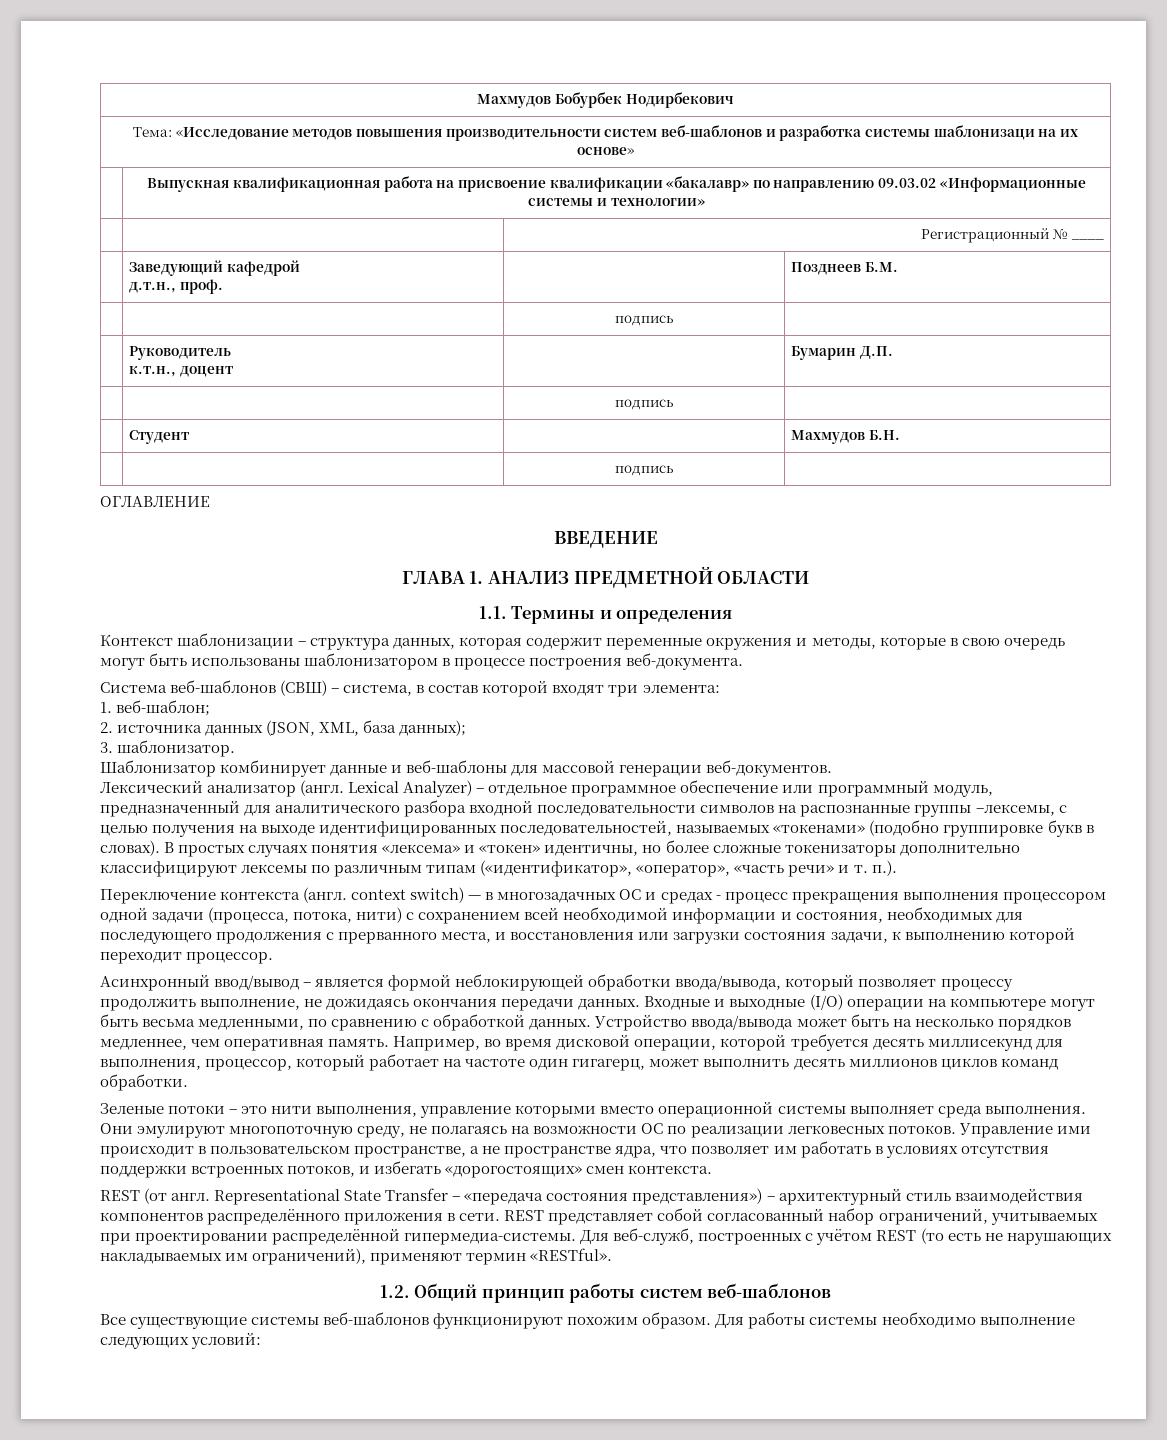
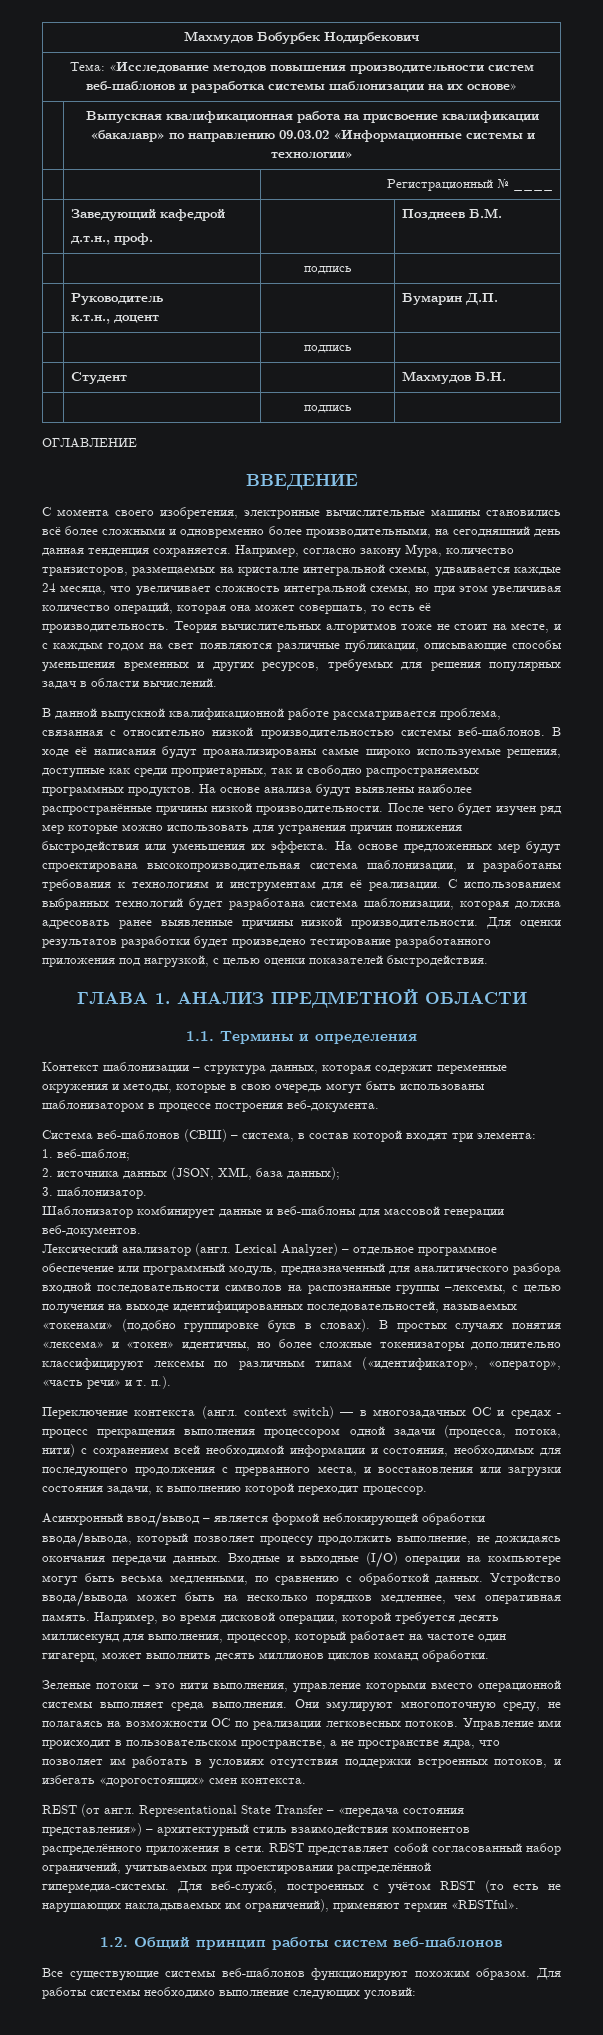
- Тема: «Исследование методов повышения производительности систем веб-шаблонов и разработка системы шаблонизаци на их основе»
+ Тема: «Исследование методов повышения производительности систем веб-шаблонов и разработка системы шаблонизации на их основе»
+ С момента своего изобретения, электронные вычислительные машины становились всё более сложными и одновременно более производительными, на сегодняшний день данная тенденция сохраняется. Например, согласно закону Мура, количество транзисторов, размещаемых на кристалле интегральной схемы, удваивается каждые 24 месяца, что увеличивает сложность интегральной схемы, но при этом увеличивая количество операций, которая она может совершать, то есть её производительность. Теория вычислительных алгоритмов тоже не стоит на месте, и с каждым годом на свет появляются различные публикации, описывающие способы уменьшения временных и других ресурсов, требуемых для решения популярных задач в области вычислений.
+ В данной выпускной квалификационной работе рассматривается проблема, связанная с относительно низкой производительностью системы веб-шаблонов. В ходе её написания будут проанализированы самые широко используемые решения, доступные как среди проприетарных, так и свободно распространяемых программных продуктов. На основе анализа будут выявлены наиболее распространённые причины низкой производительности. После чего будет изучен ряд мер которые можно использовать для устранения причин понижения быстродействия или уменьшения их эффекта. На основе предложенных мер будут спроектирована высокопроизводительная система шаблонизации, и разработаны требования к технологиям и инструментам для её реализации. С использованием выбранных технологий будет разработана система шаблонизации, которая должна адресовать ранее выявленные причины низкой производительности. Для оценки результатов разработки будет произведено тестирование разработанного приложения под нагрузкой, с целью оценки показателей быстродействия.

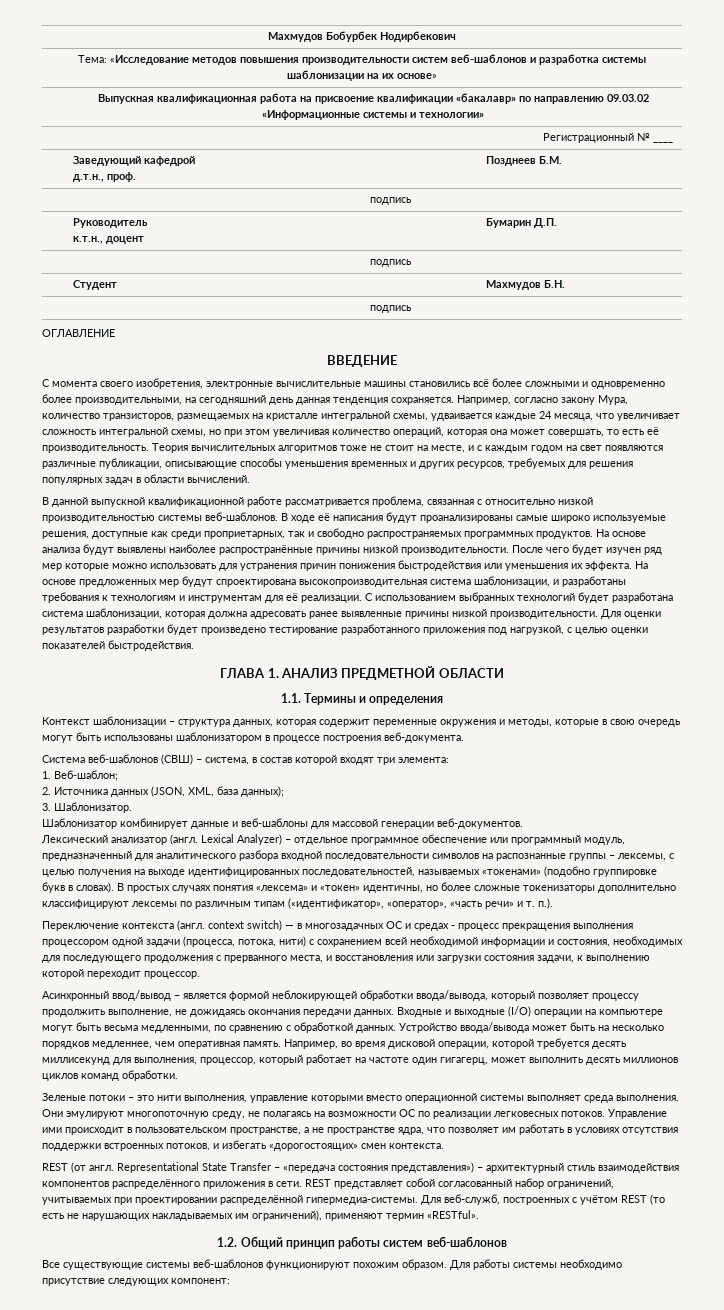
- 1. веб-шаблон;
+ 1. Веб-шаблон;
- 2. источника данных (JSON, XML, база данных);
+ 2. Источника данных (JSON, XML, база данных);
- 3. шаблонизатор.
+ 3. Шаблонизатор.
- Lexical Analyzer) – отдельное программное обеспечение или программный модуль, предназначенный для аналитического разбора входной последовательности символов на распознанные группы –лексемы, с целью получения на выходе идентифицированных последовательностей, называемых «токенами» (подобно группировке букв в словах).
+ Lexical Analyzer) – отдельное программное обеспечение или программный модуль, предназначенный для аналитического разбора входной последовательности символов на распознанные группы – лексемы, с целью получения на выходе идентифицированных последовательностей, называемых «токенами» (подобно группировке букв в словах).
- Для работы системы необходимо выполнение следующих условий:
+ Для работы системы необходимо присутствие следующих компонент:

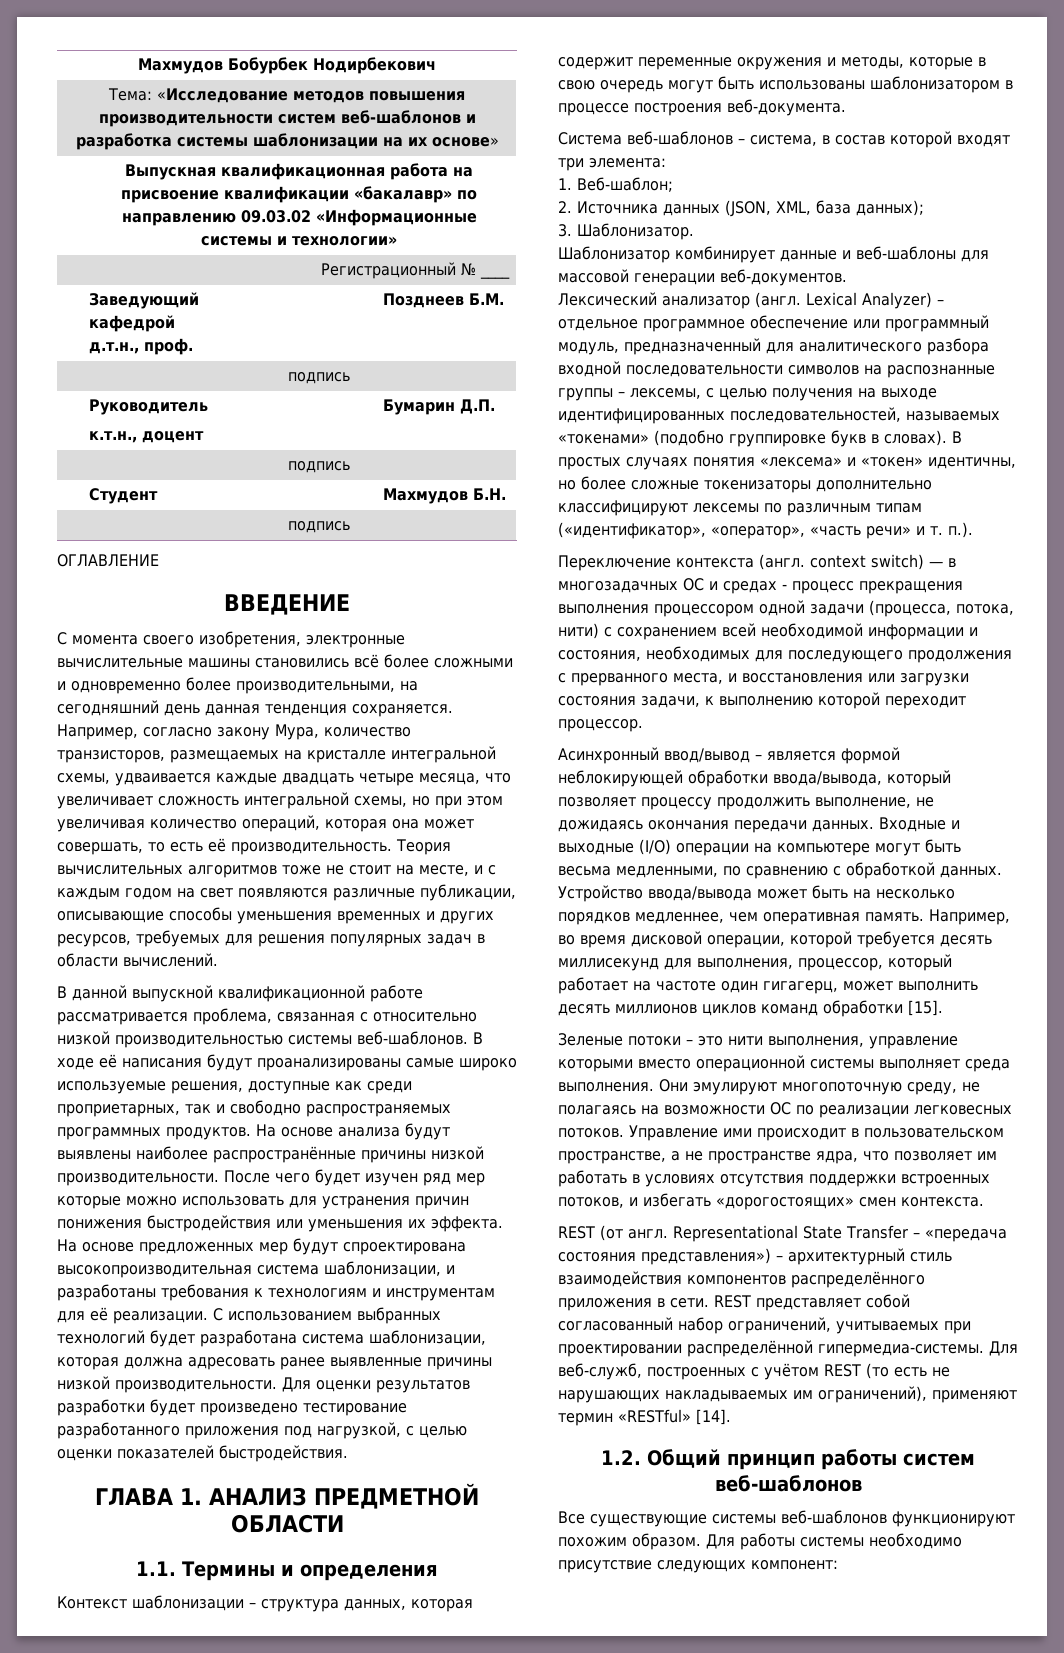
- Например, согласно закону Мура, количество транзисторов, размещаемых на кристалле интегральной схемы, удваивается каждые 24 месяца, что увеличивает сложность интегральной схемы, но при этом увеличивая количество операций, которая она может совершать, то есть её производительность.
+ Например, согласно закону Мура, количество транзисторов, размещаемых на кристалле интегральной схемы, удваивается каждые двадцать четыре месяца, что увеличивает сложность интегральной схемы, но при этом увеличивая количество операций, которая она может совершать, то есть её производительность.
- Система веб-шаблонов (СВШ) – система, в состав которой входят три элемента:
+ Система веб-шаблонов – система, в состав которой входят три элемента:
- Например, во время дисковой операции, которой требуется десять миллисекунд для выполнения, процессор, который работает на частоте один гигагерц, может выполнить десять миллионов циклов команд обработки.
+ Например, во время дисковой операции, которой требуется десять миллисекунд для выполнения, процессор, который работает на частоте один гигагерц, может выполнить десять миллионов циклов команд обработки [15].
- Для веб-служб, построенных с учётом REST (то есть не нарушающих накладываемых им ограничений), применяют термин «RESTful».
+ Для веб-служб, построенных с учётом REST (то есть не нарушающих накладываемых им ограничений), применяют термин «RESTful» [14].

